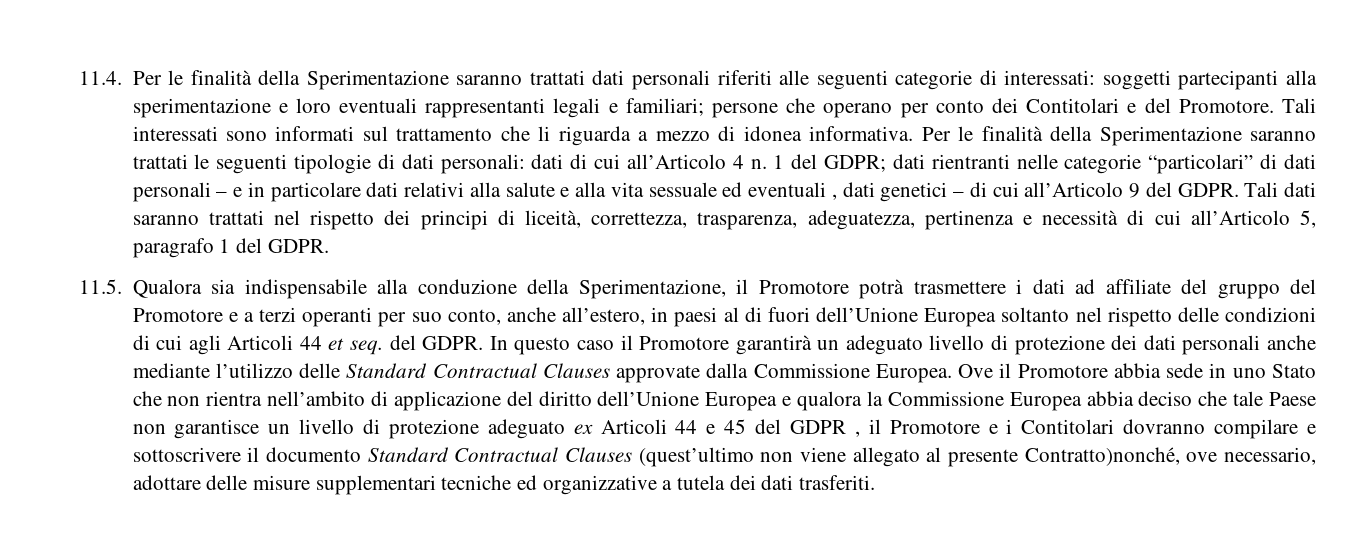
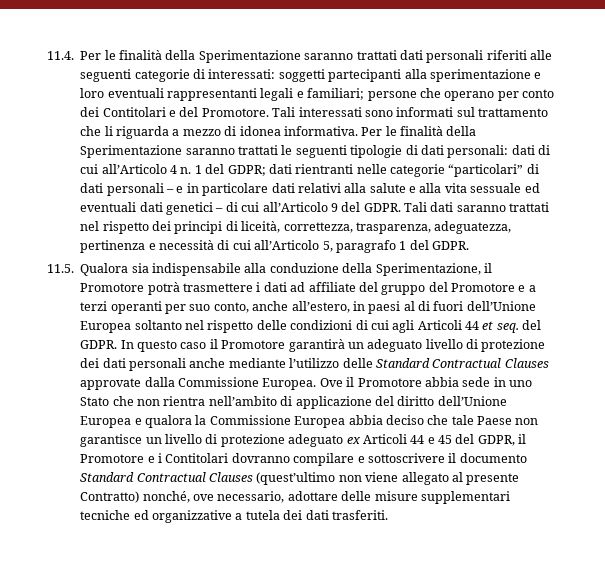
- 1 del GDPR; dati rientranti nelle categorie “particolari” di dati personali – e in particolare dati relativi alla salute e alla vita sessuale ed eventuali , dati genetici – di cui all’Articolo 9 del GDPR.
+ 1 del GDPR; dati rientranti nelle categorie “particolari” di dati personali – e in particolare dati relativi alla salute e alla vita sessuale ed eventuali dati genetici – di cui all’Articolo 9 del GDPR.
- Ove il Promotore abbia sede in uno Stato che non rientra nell’ambito di applicazione del diritto dell’Unione Europea e qualora la Commissione Europea abbia deciso che tale Paese non garantisce un livello di protezione adeguato ex Articoli 44 e 45 del GDPR , il Promotore e i Contitolari dovranno compilare e sottoscrivere il documento Standard Contractual Clauses (quest’ultimo non viene allegato al presente Contratto)nonché, ove necessario, adottare delle misure supplementari tecniche ed organizzative a tutela dei dati trasferiti.
+ Ove il Promotore abbia sede in uno Stato che non rientra nell’ambito di applicazione del diritto dell’Unione Europea e qualora la Commissione Europea abbia deciso che tale Paese non garantisce un livello di protezione adeguato ex Articoli 44 e 45 del GDPR, il Promotore e i Contitolari dovranno compilare e sottoscrivere il documento Standard Contractual Clauses (quest’ultimo non viene allegato al presente Contratto) nonché, ove necessario, adottare delle misure supplementari tecniche ed organizzative a tutela dei dati trasferiti.

